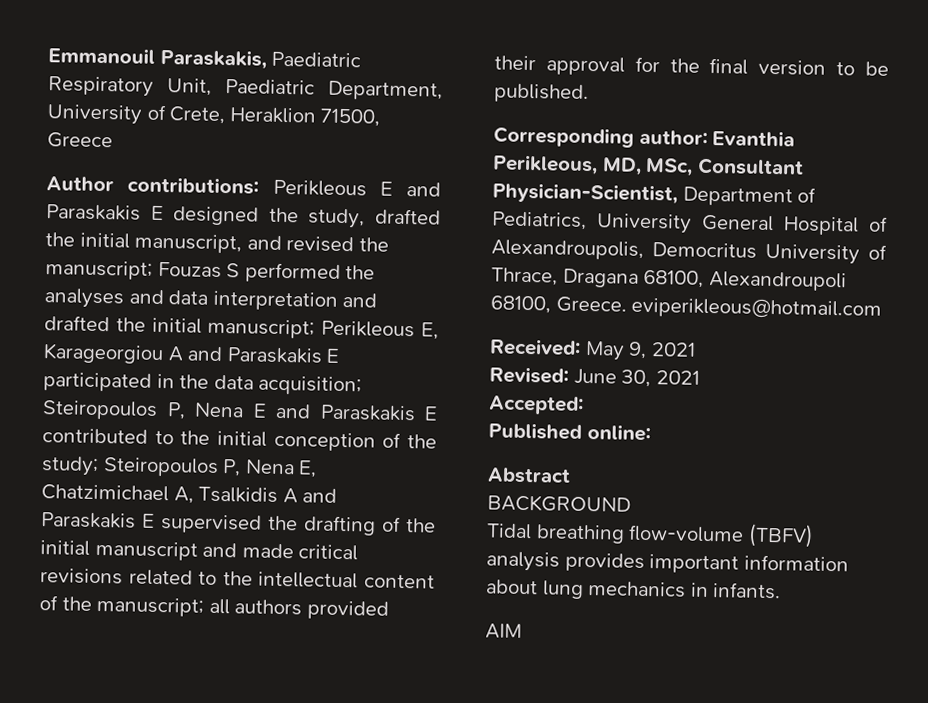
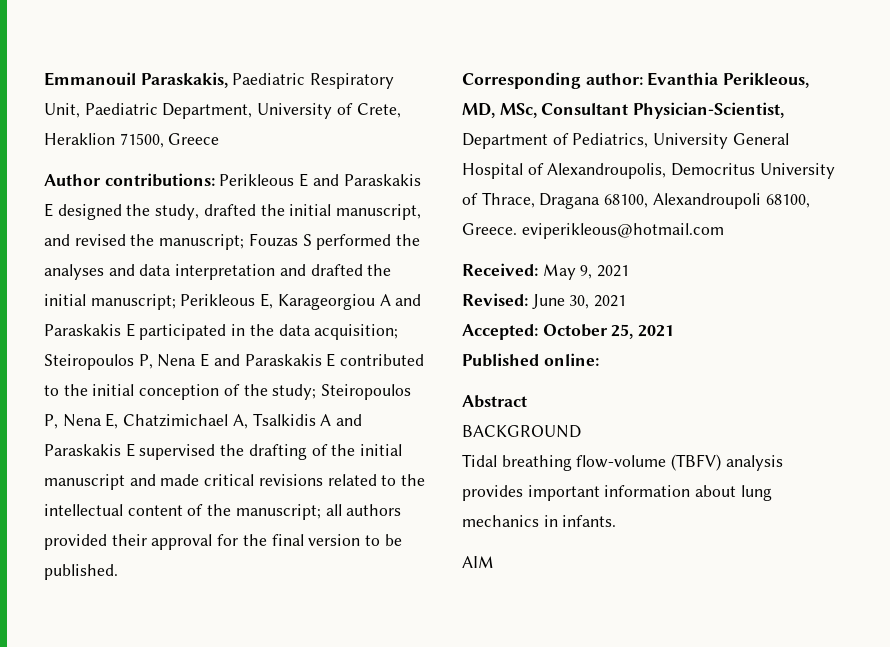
- Accepted:
+ Accepted: October 25, 2021

